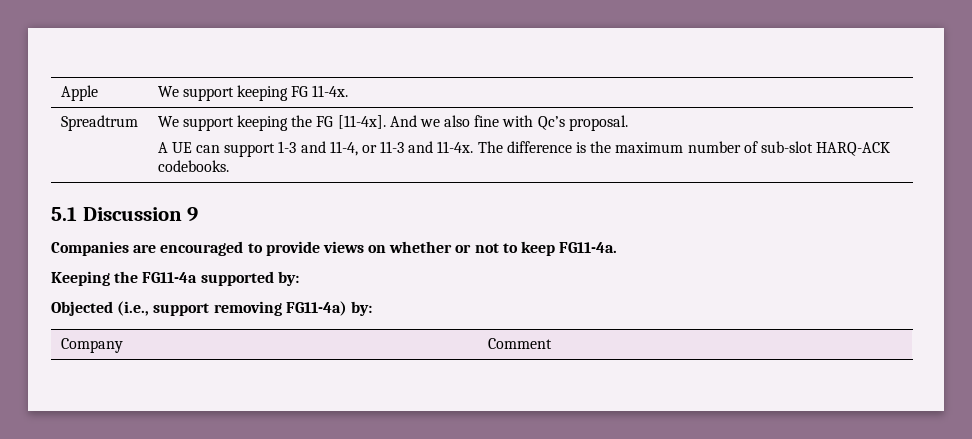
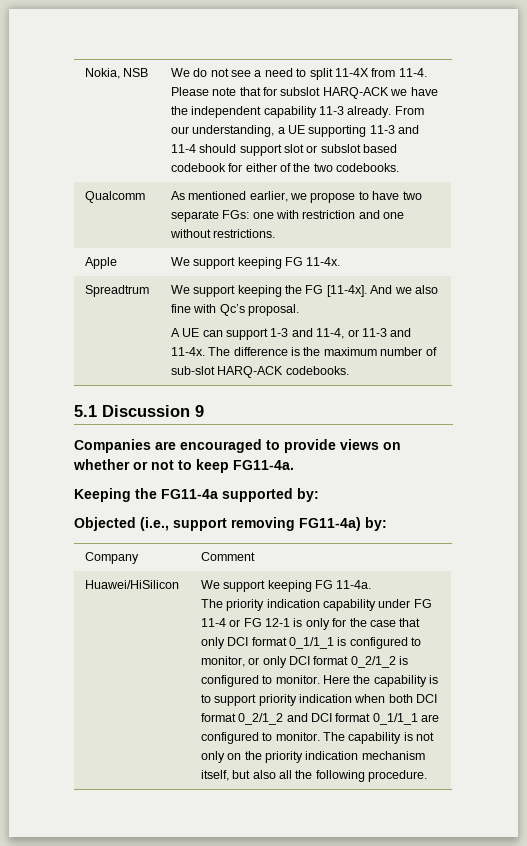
+ Nokia, NSB | We do not see a need to split 11-4X from 11-4. Please note that for subslot HARQ-ACK we have the independent capability 11-3 already. From our understanding, a UE supporting 11-3 and 11-4 should support slot or subslot based codebook for either of the two codebooks.
+ Qualcomm | As mentioned earlier, we propose to have two separate FGs: one with restriction and one without restrictions.
+ Huawei/HiSilicon | We support keeping FG 11-4a.
+ The priority indication capability under FG 11-4 or FG 12-1 is only for the case that only DCI format 0_1/1_1 is configured to monitor, or only DCI format 0_2/1_2 is configured to monitor. Here the capability is to support priority indication when both DCI format 0_2/1_2 and DCI format 0_1/1_1 are configured to monitor. The capability is not only on the priority indication mechanism itself, but also all the following procedure.

